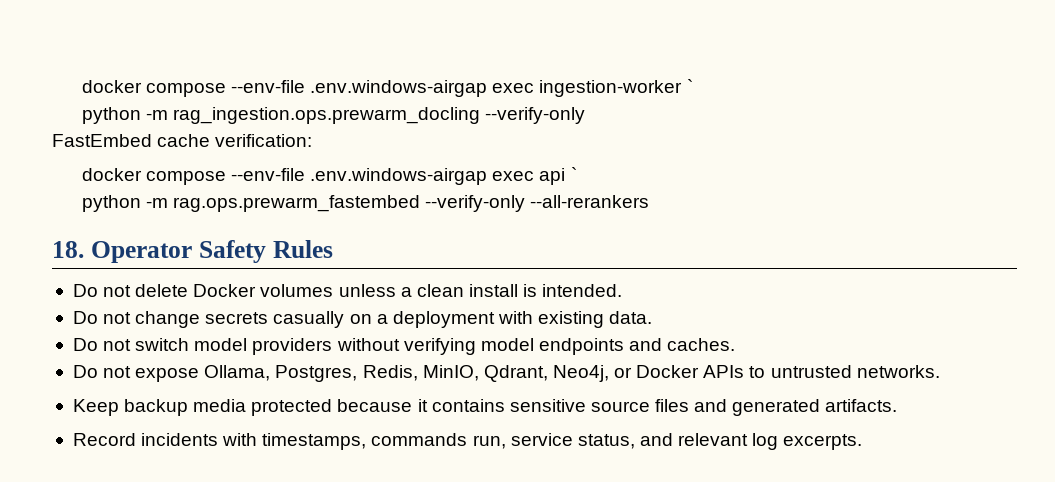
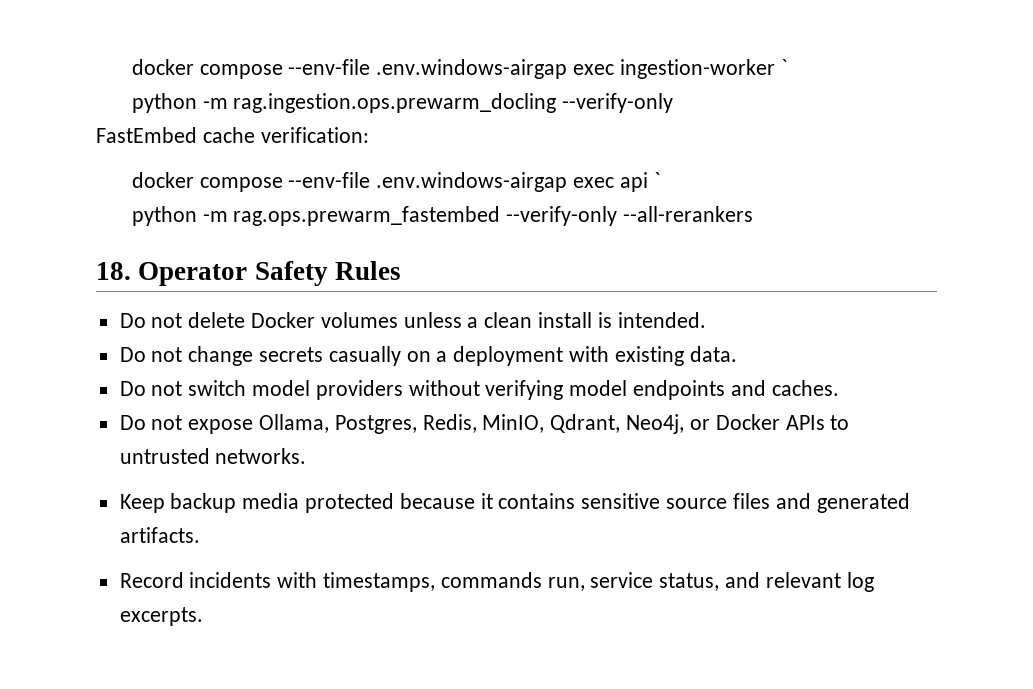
- python -m rag_ingestion.ops.prewarm_docling --verify-only
+ python -m rag.ingestion.ops.prewarm_docling --verify-only

